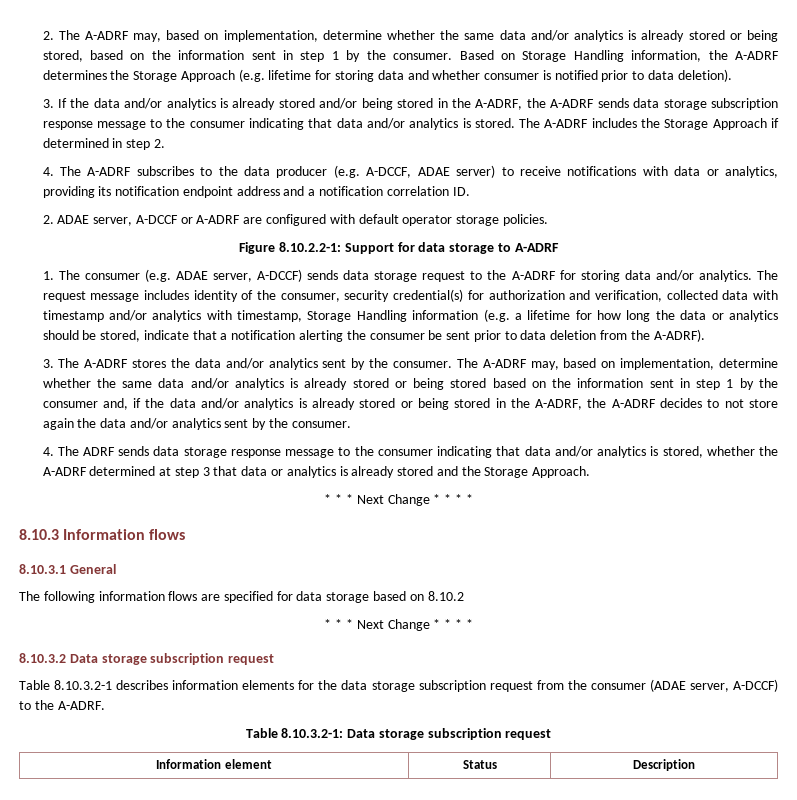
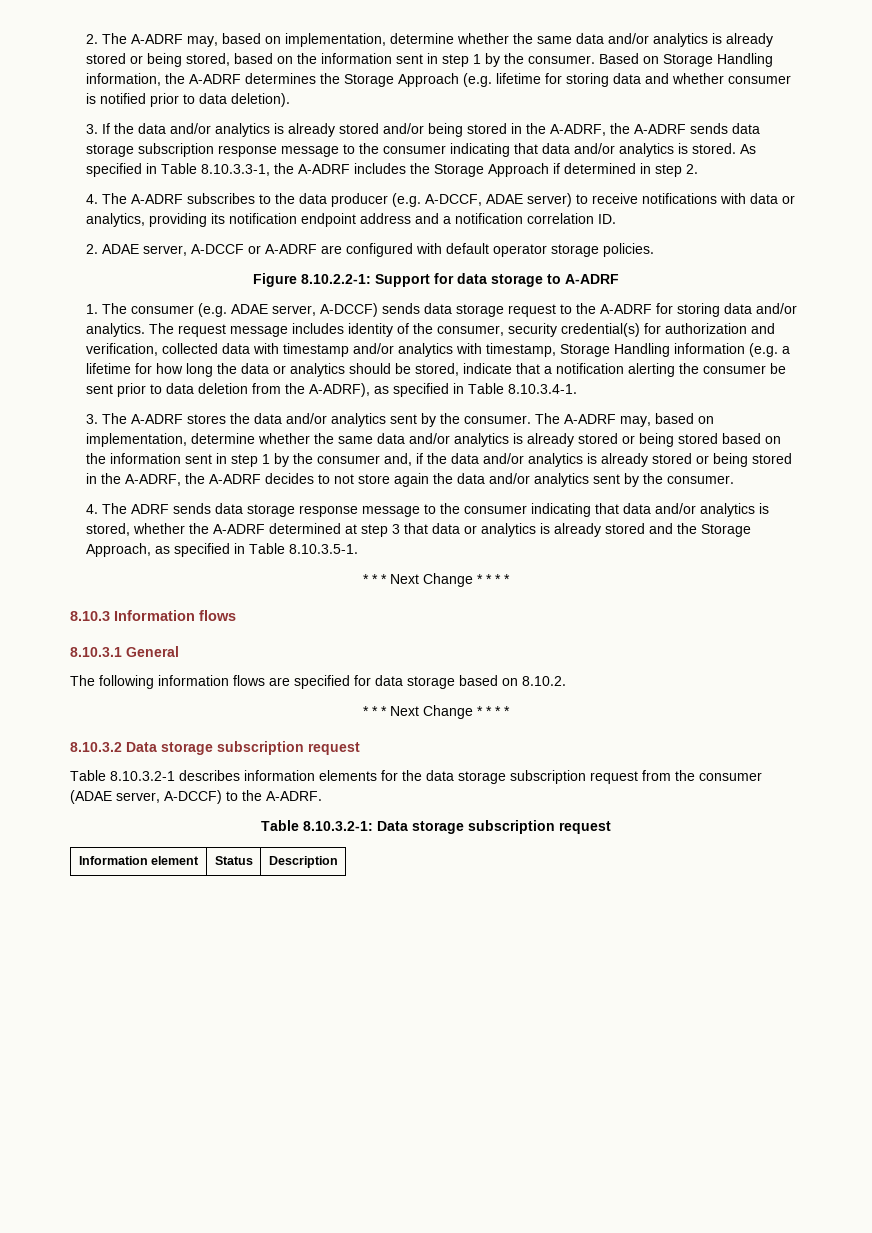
- The A-ADRF includes the Storage Approach if determined in step 2.
+ As specified in Table 8.10.3.3-1, the A-ADRF includes the Storage Approach if determined in step 2.
- The request message includes identity of the consumer, security credential(s) for authorization and verification, collected data with timestamp and/or analytics with timestamp, Storage Handling information (e.g. a lifetime for how long the data or analytics should be stored, indicate that a notification alerting the consumer be sent prior to data deletion from the A-ADRF).
+ The request message includes identity of the consumer, security credential(s) for authorization and verification, collected data with timestamp and/or analytics with timestamp, Storage Handling information (e.g. a lifetime for how long the data or analytics should be stored, indicate that a notification alerting the consumer be sent prior to data deletion from the A-ADRF), as specified in Table 8.10.3.4-1.
- 4. The ADRF sends data storage response message to the consumer indicating that data and/or analytics is stored, whether the A-ADRF determined at step 3 that data or analytics is already stored and the Storage Approach.
+ 4. The ADRF sends data storage response message to the consumer indicating that data and/or analytics is stored, whether the A-ADRF determined at step 3 that data or analytics is already stored and the Storage Approach, as specified in Table 8.10.3.5-1.
- The following information flows are specified for data storage based on 8.10.2
+ The following information flows are specified for data storage based on 8.10.2.

